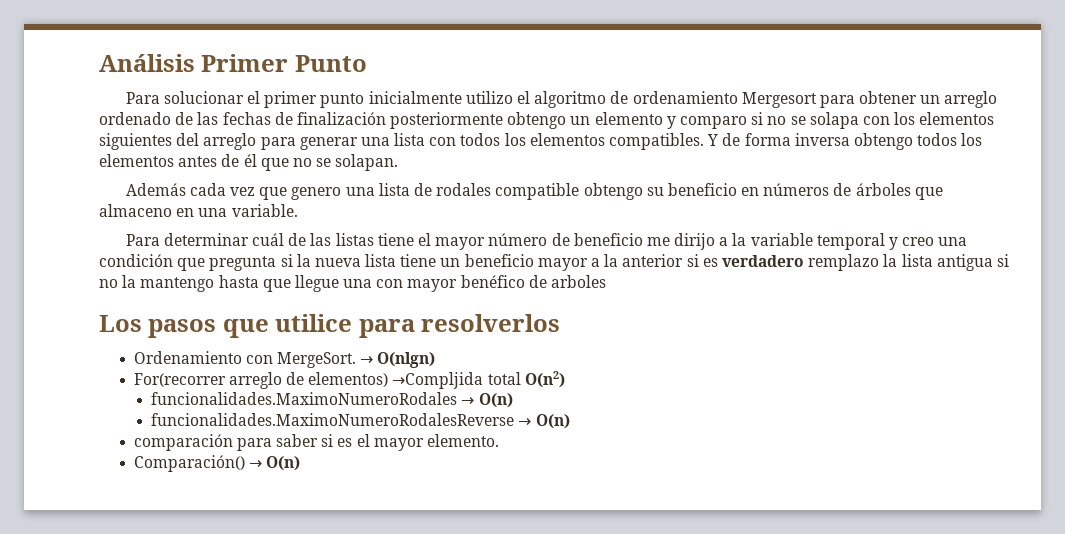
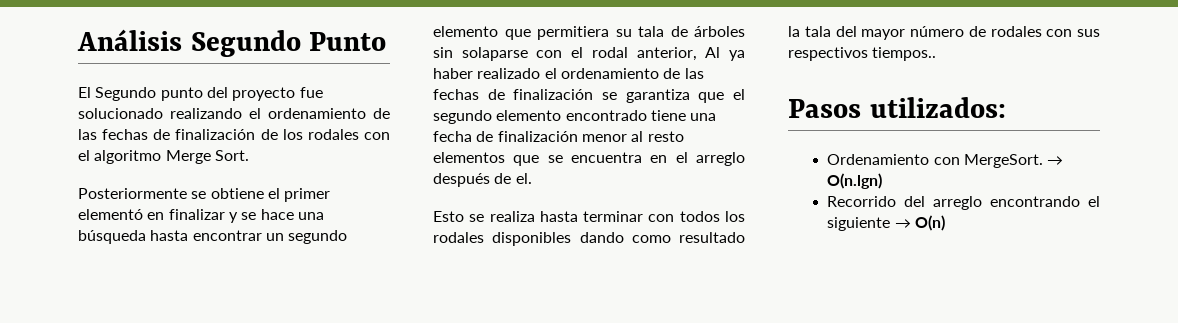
- Análisis Primer Punto
+ Análisis Segundo Punto
- Para solucionar el primer punto inicialmente utilizo el algoritmo de ordenamiento Mergesort para obtener un arreglo ordenado de las fechas de finalización posteriormente obtengo un elemento y comparo si no se solapa con los elementos siguientes del arreglo para generar una lista con todos los elementos compatibles. Y de forma inversa obtengo todos los elementos antes de él que no se solapan.
- Además cada vez que genero una lista de rodales compatible obtengo su beneficio en números de árboles que almaceno en una variable.
- Para determinar cuál de las listas tiene el mayor número de beneficio me dirijo a la variable temporal y creo una condición que pregunta si la nueva lista tiene un beneficio mayor a la anterior si es verdadero remplazo la lista antigua si no la mantengo hasta que llegue una con mayor benéfico de arboles
- Los pasos que utilice para resolverlos
- Ordenamiento con MergeSort. → O(nlgn)
- For(recorrer arreglo de elementos) →Compljida total O(n2)
- funcionalidades.MaximoNumeroRodales → O(n)
- funcionalidades.MaximoNumeroRodalesReverse → O(n)
- comparación para saber si es el mayor elemento.
- Comparación() → O(n)
+ El Segundo punto del proyecto fue solucionado realizando el ordenamiento de las fechas de finalización de los rodales con el algoritmo Merge Sort.
+ Posteriormente se obtiene el primer elementó en finalizar y se hace una búsqueda hasta encontrar un segundo elemento que permitiera su tala de árboles sin solaparse con el rodal anterior, Al ya haber realizado el ordenamiento de las fechas de finalización se garantiza que el segundo elemento encontrado tiene una fecha de finalización menor al resto elementos que se encuentra en el arreglo después de el.
+ Esto se realiza hasta terminar con todos los rodales disponibles dando como resultado la tala del mayor número de rodales con sus respectivos tiempos..
+ Pasos utilizados:
+ Ordenamiento con MergeSort. → O(n.lgn)
+ Recorrido del arreglo encontrando el siguiente → O(n)

